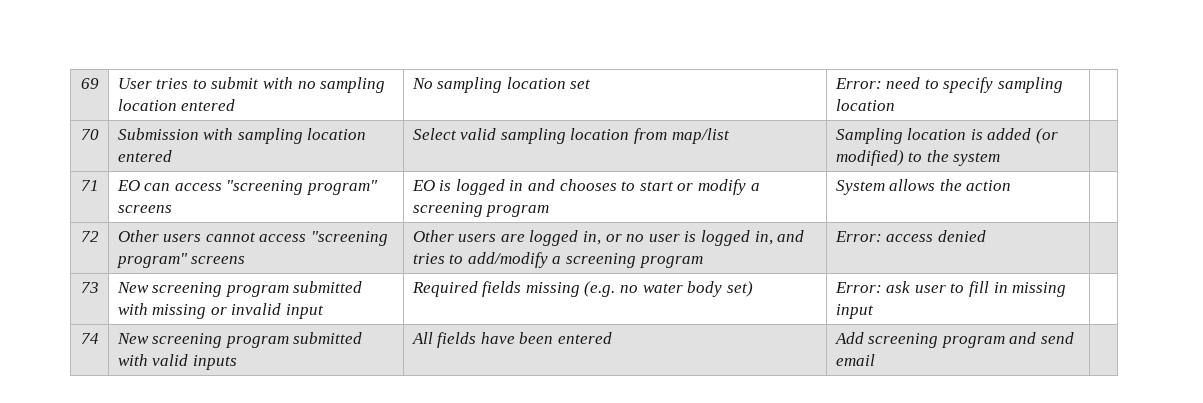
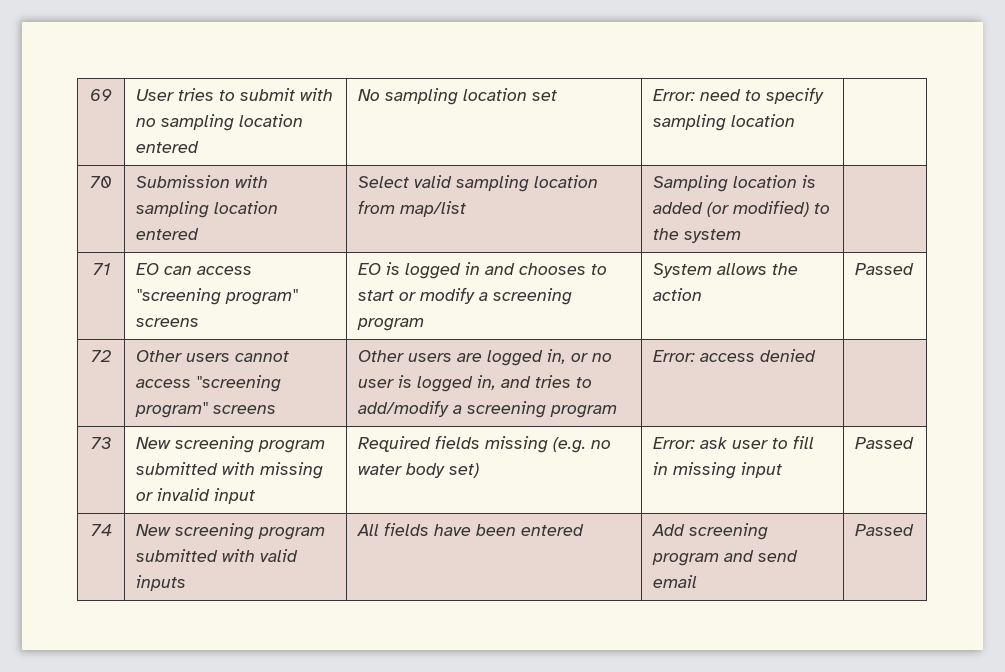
- 71 | EO can access "screening program" screens | EO is logged in and chooses to start or modify a screening program | System allows the action |
+ 71 | EO can access "screening program" screens | EO is logged in and chooses to start or modify a screening program | System allows the action | Passed
- 73 | New screening program submitted with missing or invalid input | Required fields missing (e.g. no water body set) | Error: ask user to fill in missing input |
+ 73 | New screening program submitted with missing or invalid input | Required fields missing (e.g. no water body set) | Error: ask user to fill in missing input | Passed
- 74 | New screening program submitted with valid inputs | All fields have been entered | Add screening program and send email |
+ 74 | New screening program submitted with valid inputs | All fields have been entered | Add screening program and send email | Passed

